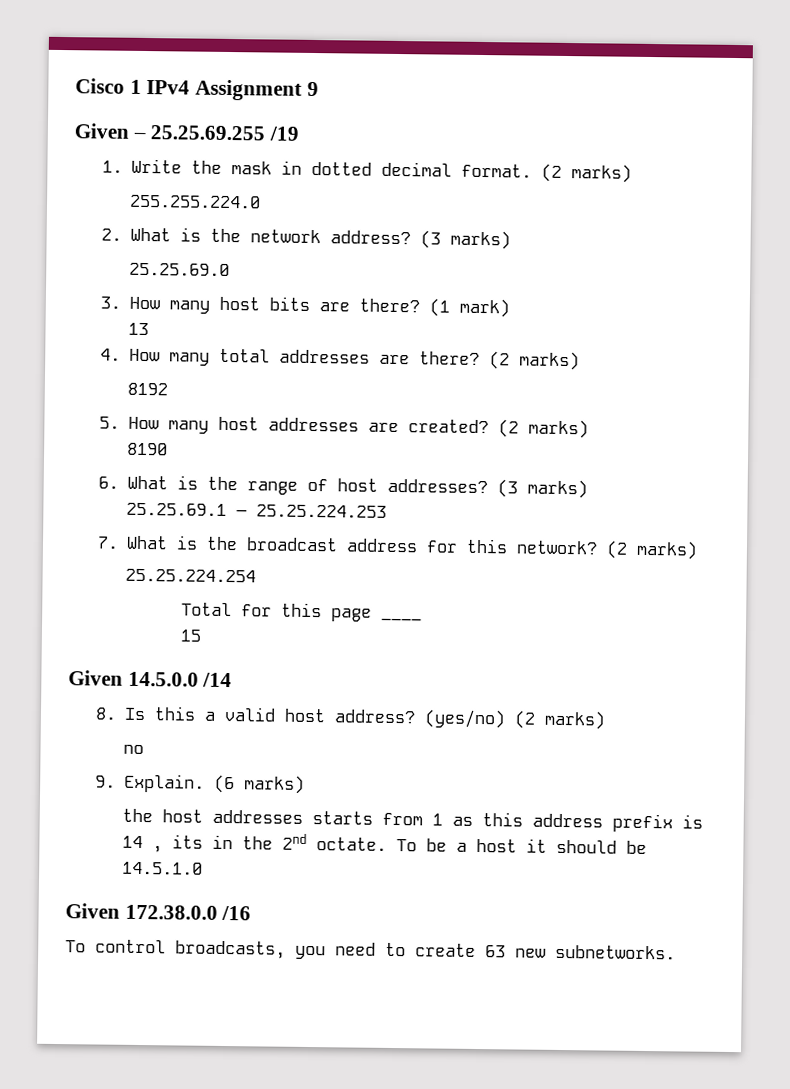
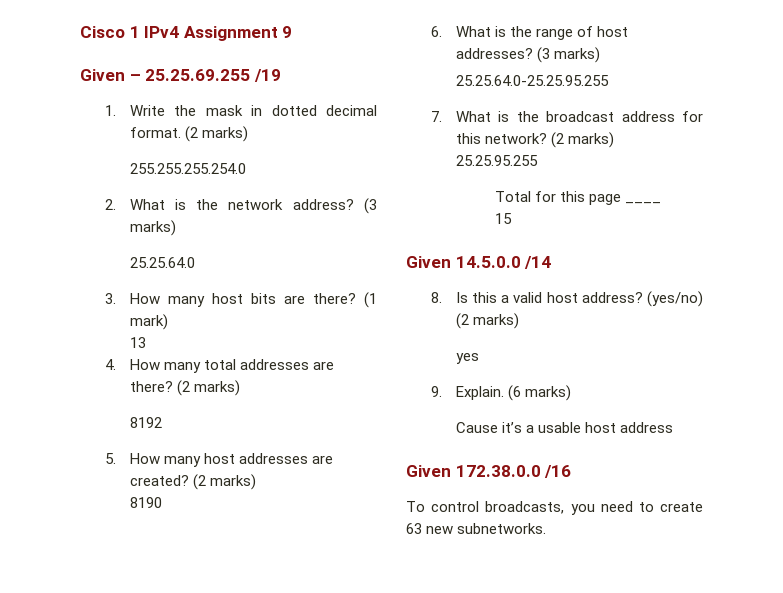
- 255.255.224.0
+ 255.255.255.254.0
- 25.25.69.0
+ 25.25.64.0
- 25.25.69.1 – 25.25.224.253
+ 25.25.64.0-25.25.95.255
- 25.25.224.254
+ 25.25.95.255
- no
+ yes
- the host addresses starts from 1 as this address prefix is 14 , its in the 2nd octate. To be a host it should be 14.5.1.0
+ Cause it’s a usable host address

